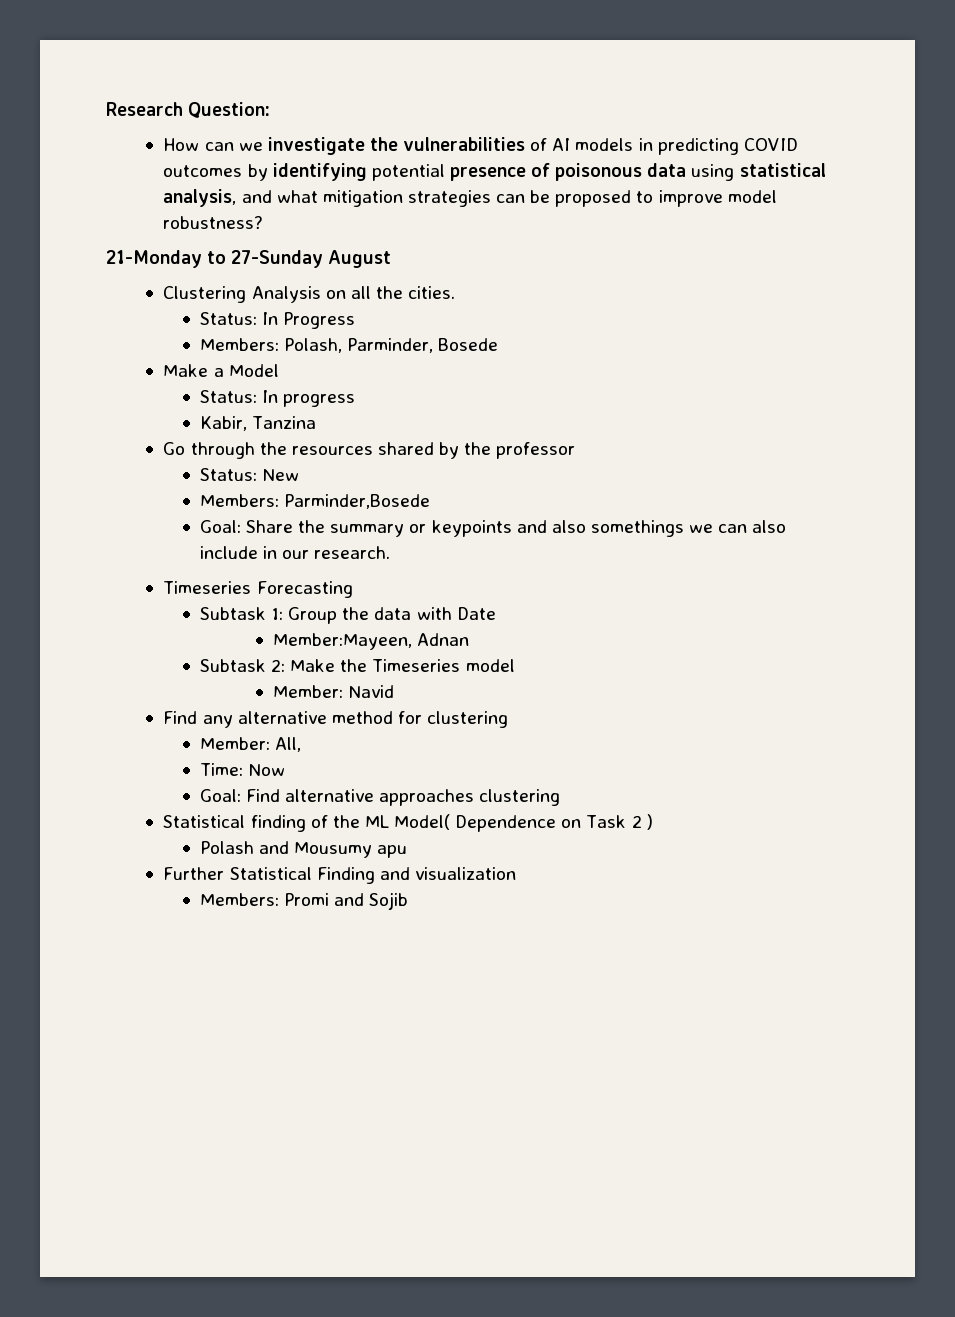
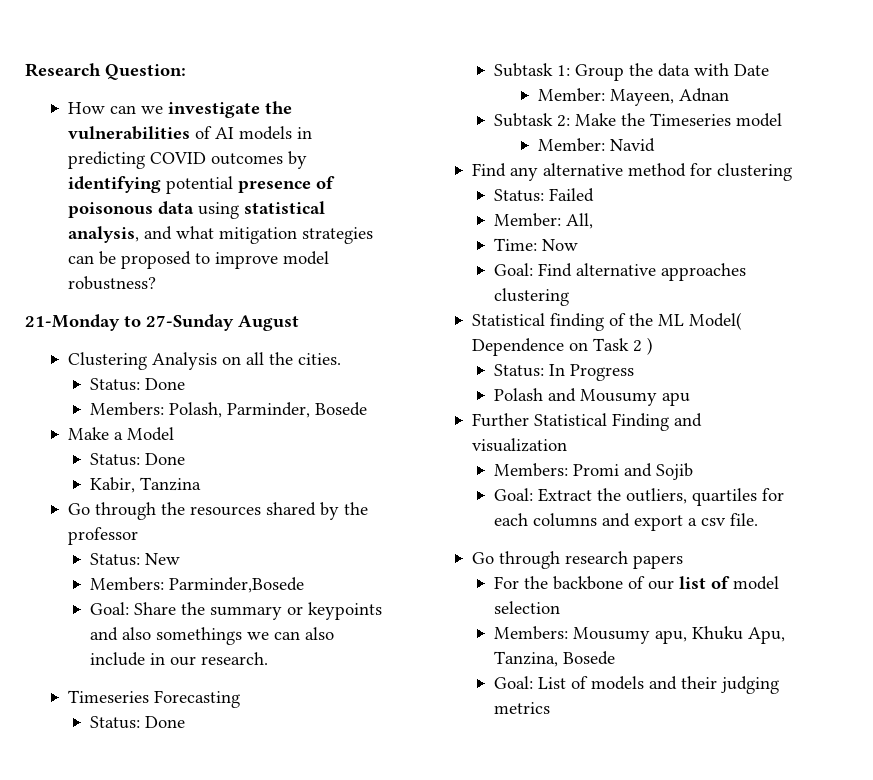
  Clustering Analysis on all the cities.
- Status: In Progress
+ Status: Done
  Make a Model
- Status: In progress
+ Status: Done
  Timeseries Forecasting
+ Status: Done
- Member:Mayeen, Adnan
+ Member: Mayeen, Adnan
+ Status: Failed
+ Status: In Progress
+ Goal: Extract the outliers, quartiles for each columns and export a csv file.
+ Go through research papers
+ For the backbone of our list of model selection
+ Members: Mousumy apu, Khuku Apu, Tanzina, Bosede
+ Goal: List of models and their judging metrics

